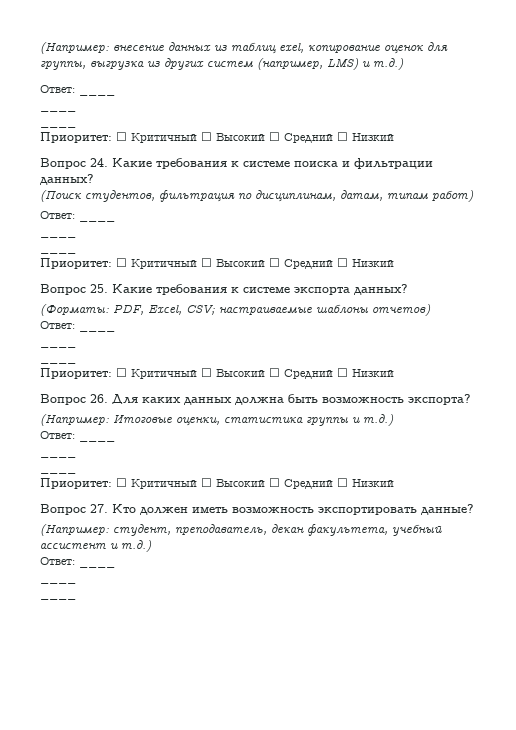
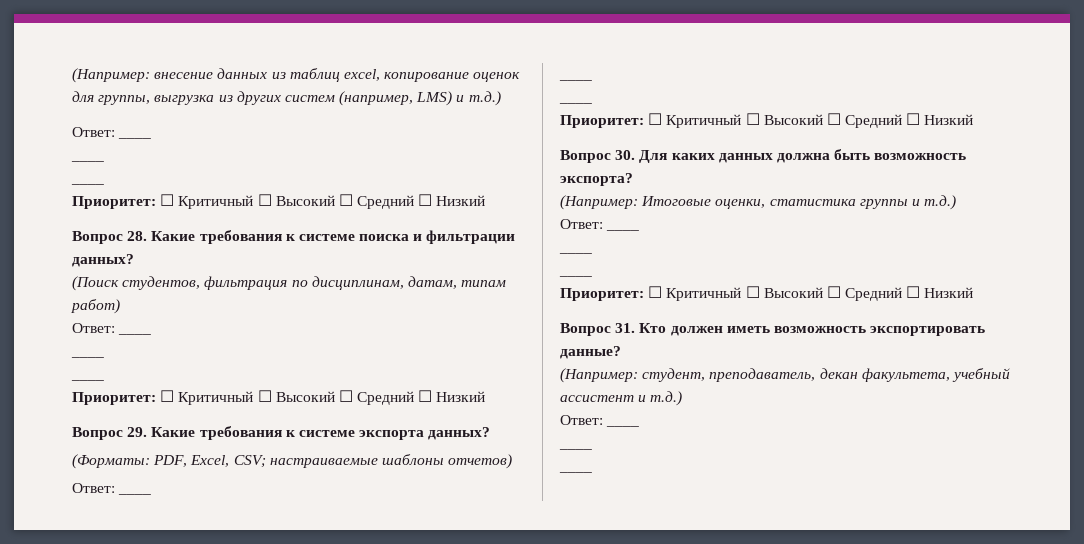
- (Например: внесение данных из таблиц exel, копирование оценок для группы, выгрузка из других систем (например, LMS) и т.д.)
+ (Например: внесение данных из таблиц excel, копирование оценок для группы, выгрузка из других систем (например, LMS) и т.д.)
- Вопрос 24. Какие требования к системе поиска и фильтрации данных?
+ Вопрос 28. Какие требования к системе поиска и фильтрации данных?
- Вопрос 25. Какие требования к системе экспорта данных?
+ Вопрос 29. Какие требования к системе экспорта данных?
- Вопрос 26. Для каких данных должна быть возможность экспорта?
+ Вопрос 30. Для каких данных должна быть возможность экспорта?
- Вопрос 27. Кто должен иметь возможность экспортировать данные?
+ Вопрос 31. Кто должен иметь возможность экспортировать данные?

